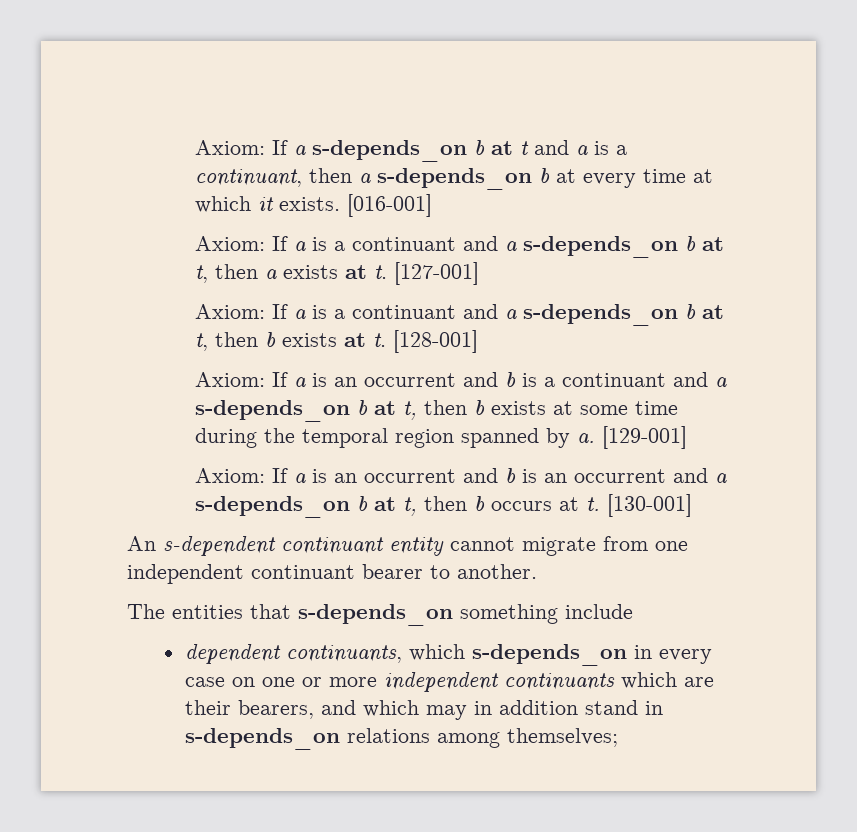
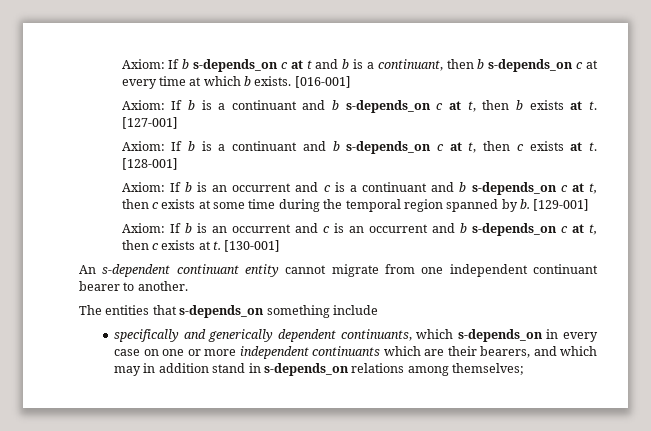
- Axiom: If a s-depends_on b at t and a is a continuant, then a s-depends_on b at every time at which it exists.
+ Axiom: If b s-depends_on c at t and b is a continuant, then b s-depends_on c at every time at which b exists.
- Axiom: If a is a continuant and a s-depends_on b at t, then a exists at t.
+ Axiom: If b is a continuant and b s-depends_on c at t, then b exists at t.
- Axiom: If a is a continuant and a s-depends_on b at t, then b exists at t.
+ Axiom: If b is a continuant and b s-depends_on c at t, then c exists at t.
- Axiom: If a is an occurrent and b is a continuant and a s-depends_on b at t, then b exists at some time during the temporal region spanned by a.
+ Axiom: If b is an occurrent and c is a continuant and b s-depends_on c at t, then c exists at some time during the temporal region spanned by b.
- Axiom: If a is an occurrent and b is an occurrent and a s-depends_on b at t, then b occurs at t.
+ Axiom: If b is an occurrent and c is an occurrent and b s-depends_on c at t, then c exists at t.
- dependent continuants, which s-depends_on in every case on one or more independent continuants which are their bearers, and which may in addition stand in s-depends_on relations among themselves;
+ specifically and generically dependent continuants, which s-depends_on in every case on one or more independent continuants which are their bearers, and which may in addition stand in s-depends_on relations among themselves;

